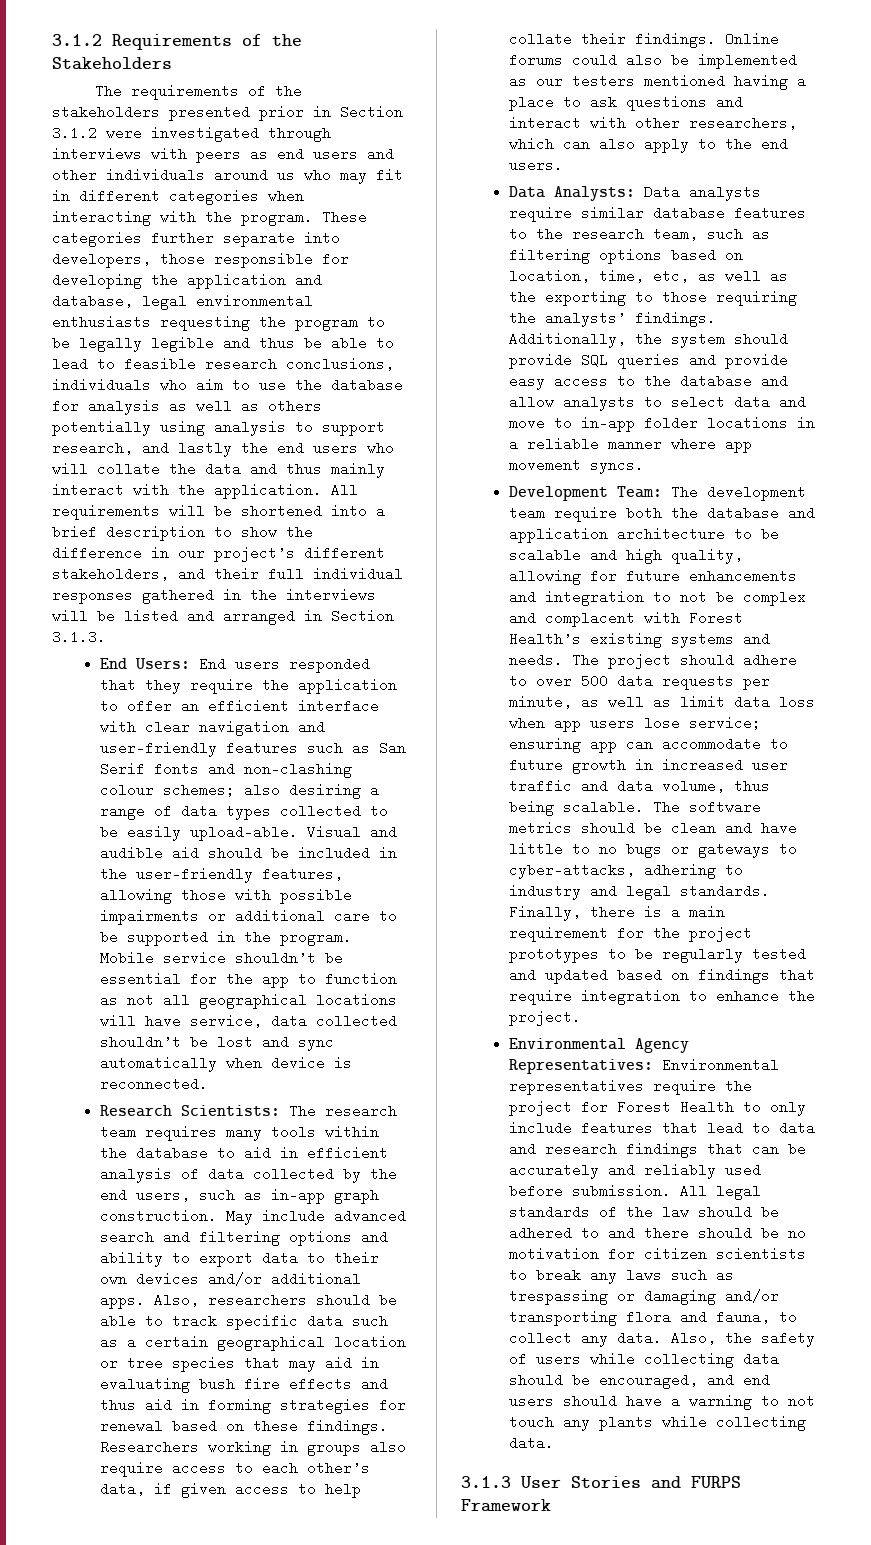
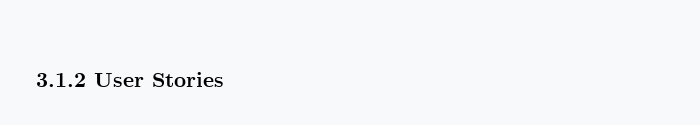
- 3.1.2 Requirements of the Stakeholders
- The requirements of the stakeholders presented prior in Section 3.1.2 were investigated through interviews with peers as end users and other individuals around us who may fit in different categories when interacting with the program. These categories further separate into developers, those responsible for developing the application and database, legal environmental enthusiasts requesting the program to be legally legible and thus be able to lead to feasible research conclusions, individuals who aim to use the database for analysis as well as others potentially using analysis to support research, and lastly the end users who will collate the data and thus mainly interact with the application. All requirements will be shortened into a brief description to show the difference in our project’s different stakeholders, and their full individual responses gathered in the interviews will be listed and arranged in Section 3.1.3.
- End Users: End users responded that they require the application to offer an efficient interface with clear navigation and user-friendly features such as San Serif fonts and non-clashing colour schemes; also desiring a range of data types collected to be easily upload-able. Visual and audible aid should be included in the user-friendly features, allowing those with possible impairments or additional care to be supported in the program. Mobile service shouldn’t be essential for the app to function as not all geographical locations will have service, data collected shouldn’t be lost and sync automatically when device is reconnected.
- Research Scientists: The research team requires many tools within the database to aid in efficient analysis of data collected by the end users, such as in-app graph construction. May include advanced search and filtering options and ability to export data to their own devices and/or additional apps. Also, researchers should be able to track specific data such as a certain geographical location or tree species that may aid in evaluating bush fire effects and thus aid in forming strategies for renewal based on these findings. Researchers working in groups also require access to each other’s data, if given access to help collate their findings. Online forums could also be implemented as our testers mentioned having a place to ask questions and interact with other researchers, which can also apply to the end users.
- Data Analysts: Data analysts require similar database features to the research team, such as filtering options based on location, time, etc, as well as the exporting to those requiring the analysts’ findings. Additionally, the system should provide SQL queries and provide easy access to the database and allow analysts to select data and move to in-app folder locations in a reliable manner where app movement syncs.
- Development Team: The development team require both the database and application architecture to be scalable and high quality, allowing for future enhancements and integration to not be complex and complacent with Forest Health’s existing systems and needs. The project should adhere to over 500 data requests per minute, as well as limit data loss when app users lose service; ensuring app can accommodate to future growth in increased user traffic and data volume, thus being scalable. The software metrics should be clean and have little to no bugs or gateways to cyber-attacks, adhering to industry and legal standards. Finally, there is a main requirement for the project prototypes to be regularly tested and updated based on findings that require integration to enhance the project.
- Environmental Agency Representatives: Environmental representatives require the project for Forest Health to only include features that lead to data and research findings that can be accurately and reliably used before submission. All legal standards of the law should be adhered to and there should be no motivation for citizen scientists to break any laws such as trespassing or damaging and/or transporting flora and fauna, to collect any data. Also, the safety of users while collecting data should be encouraged, and end users should have a warning to not touch any plants while collecting data.
- 3.1.3 User Stories and FURPS Framework
+ 3.1.2 User Stories

